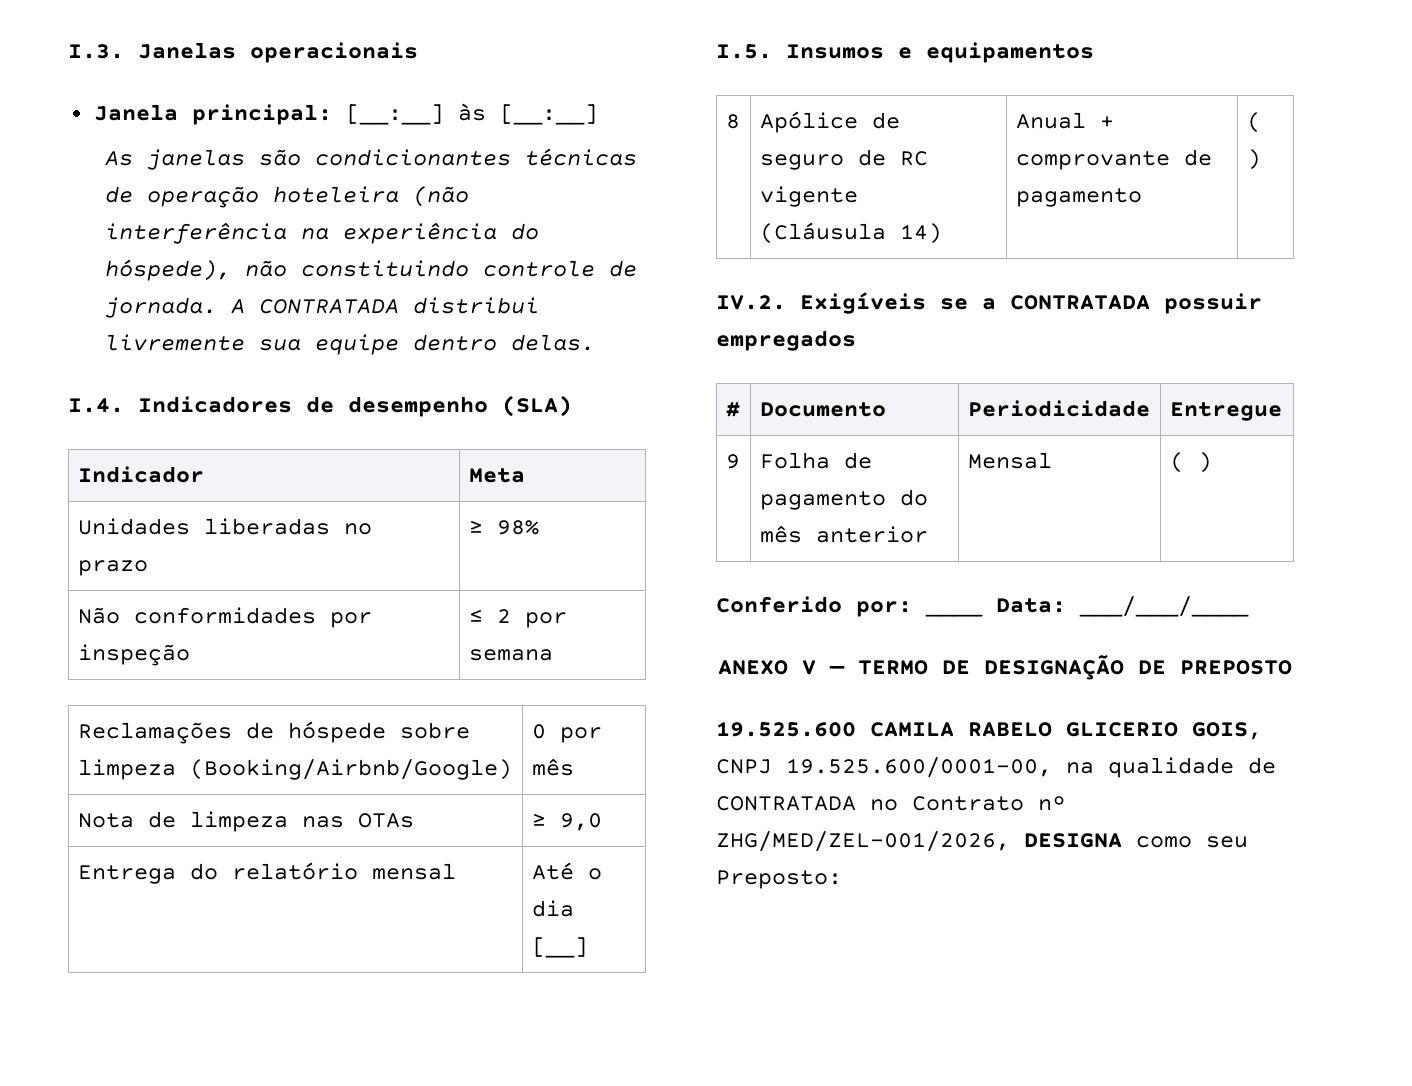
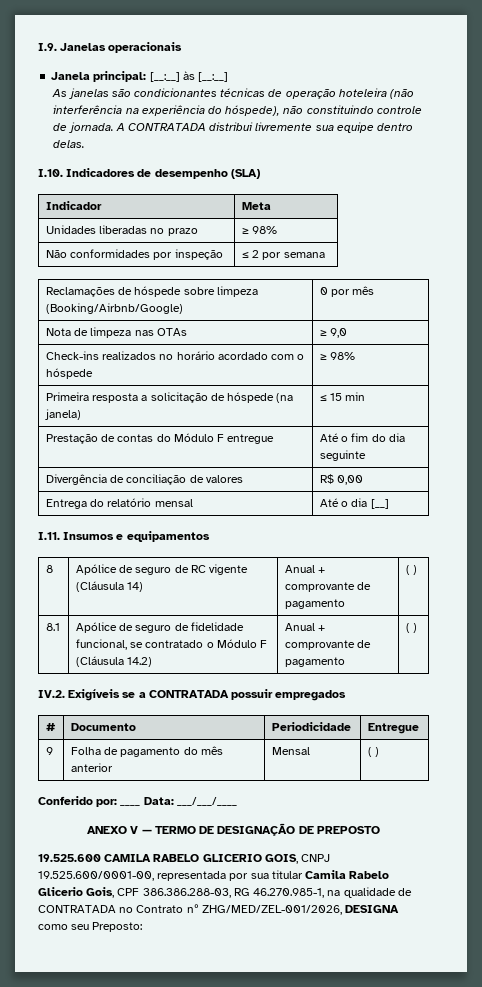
- I.3. Janelas operacionais
+ I.9. Janelas operacionais
- I.4. Indicadores de desempenho (SLA)
+ I.10. Indicadores de desempenho (SLA)
+ Check-ins realizados no horário acordado com o hóspede | ≥ 98%
+ Primeira resposta a solicitação de hóspede (na janela) | ≤ 15 min
+ Prestação de contas do Módulo F entregue | Até o fim do dia seguinte
+ Divergência de conciliação de valores | R$ 0,00
- I.5. Insumos e equipamentos
+ I.11. Insumos e equipamentos
+ 8.1 | Apólice de seguro de fidelidade funcional, se contratado o Módulo F (Cláusula 14.2) | Anual + comprovante de pagamento | ( )
- 19.525.600 CAMILA RABELO GLICERIO GOIS, CNPJ 19.525.600/0001-00, na qualidade de CONTRATADA no Contrato nº ZHG/MED/ZEL-001/2026, DESIGNA como seu Preposto:
+ 19.525.600 CAMILA RABELO GLICERIO GOIS, CNPJ 19.525.600/0001-00, representada por sua titular Camila Rabelo Glicerio Gois, CPF 386.386.288-03, RG 46.270.985-1, na qualidade de CONTRATADA no Contrato nº ZHG/MED/ZEL-001/2026, DESIGNA como seu Preposto:

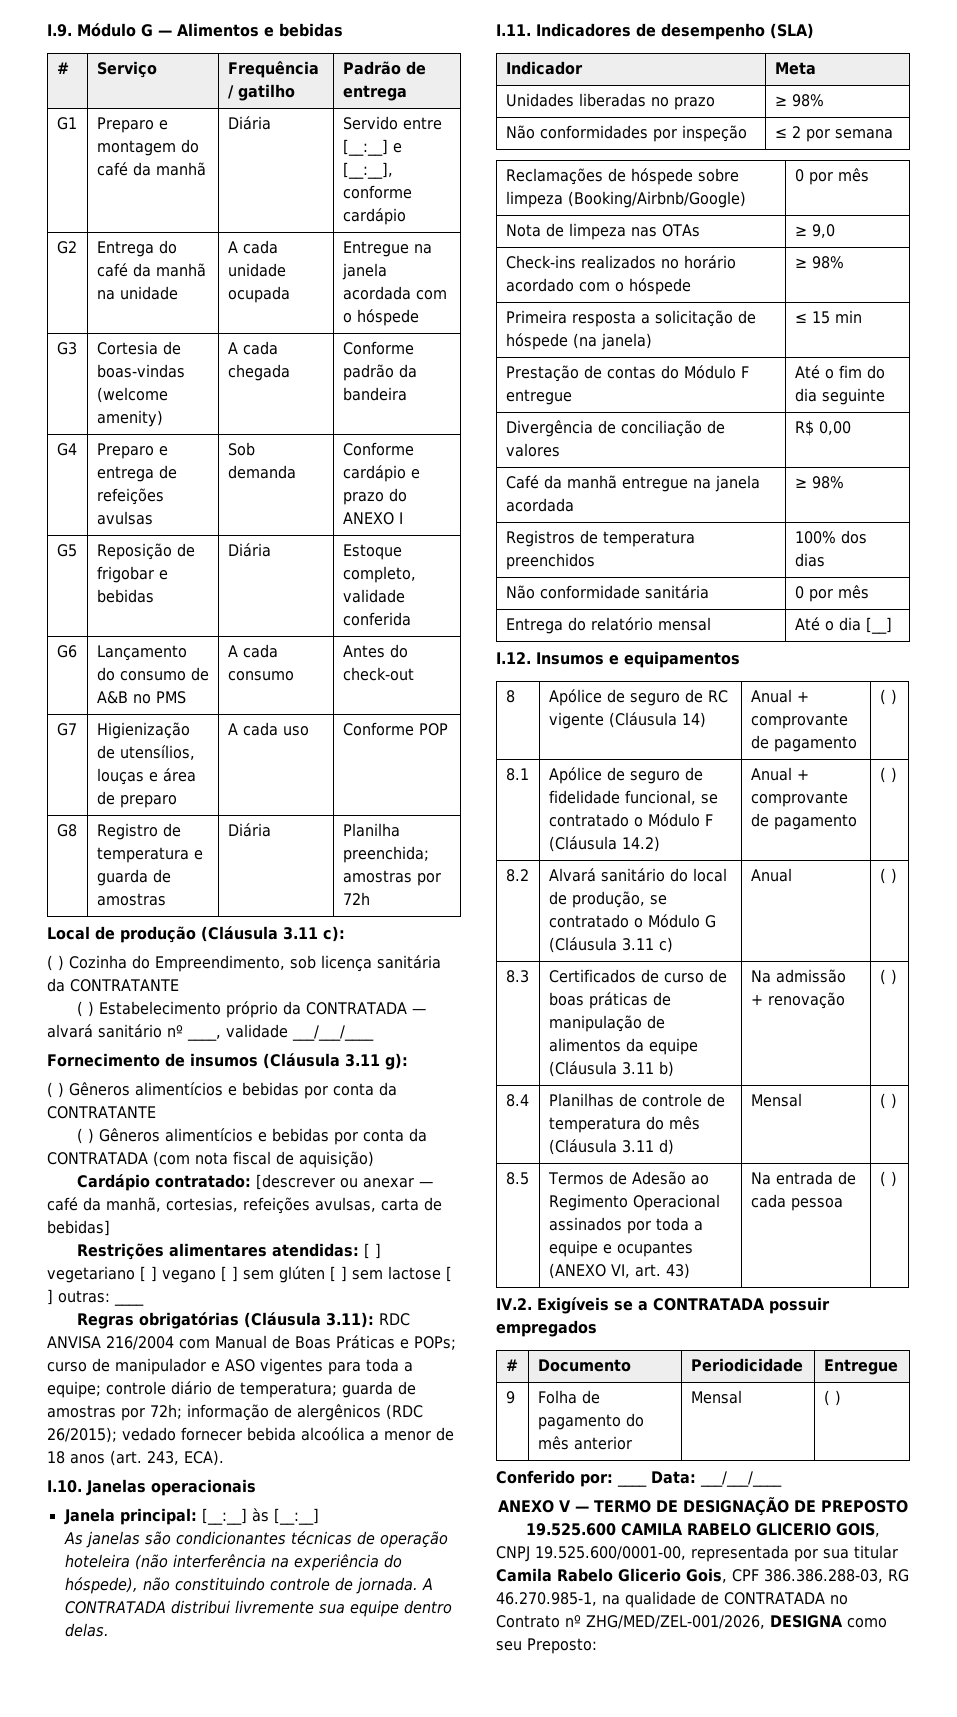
- I.9. Janelas operacionais
+ I.9. Módulo G — Alimentos e bebidas
+ # | Serviço | Frequência / gatilho | Padrão de entrega
+ G1 | Preparo e montagem do café da manhã | Diária | Servido entre [__:__] e [__:__], conforme cardápio
+ G2 | Entrega do café da manhã na unidade | A cada unidade ocupada | Entregue na janela acordada com o hóspede
+ G3 | Cortesia de boas-vindas (welcome amenity) | A cada chegada | Conforme padrão da bandeira
+ G4 | Preparo e entrega de refeições avulsas | Sob demanda | Conforme cardápio e prazo do ANEXO I
+ G5 | Reposição de frigobar e bebidas | Diária | Estoque completo, validade conferida
+ G6 | Lançamento do consumo de A&B no PMS | A cada consumo | Antes do check-out
+ G7 | Higienização de utensílios, louças e área de preparo | A cada uso | Conforme POP
+ G8 | Registro de temperatura e guarda de amostras | Diária | Planilha preenchida; amostras por 72h
+ Local de produção (Cláusula 3.11 c):
+ ( ) Cozinha do Empreendimento, sob licença sanitária da CONTRATANTE
+ ( ) Estabelecimento próprio da CONTRATADA — alvará sanitário nº ____, validade ___/___/____
+ Fornecimento de insumos (Cláusula 3.11 g):
+ ( ) Gêneros alimentícios e bebidas por conta da CONTRATANTE
+ ( ) Gêneros alimentícios e bebidas por conta da CONTRATADA (com nota fiscal de aquisição)
+ Cardápio contratado: [descrever ou anexar — café da manhã, cortesias, refeições avulsas, carta de bebidas]
+ Restrições alimentares atendidas: [ ] vegetariano [ ] vegano [ ] sem glúten [ ] sem lactose [ ] outras: ____
+ Regras obrigatórias (Cláusula 3.11): RDC ANVISA 216/2004 com Manual de Boas Práticas e POPs; curso de manipulador e ASO vigentes para toda a equipe; controle diário de temperatura; guarda de amostras por 72h; informação de alergênicos (RDC 26/2015); vedado fornecer bebida alcoólica a menor de 18 anos (art. 243, ECA).
+ I.10. Janelas operacionais
- I.10. Indicadores de desempenho (SLA)
+ I.11. Indicadores de desempenho (SLA)
+ Café da manhã entregue na janela acordada | ≥ 98%
+ Registros de temperatura preenchidos | 100% dos dias
+ Não conformidade sanitária | 0 por mês
- I.11. Insumos e equipamentos
+ I.12. Insumos e equipamentos
+ 8.2 | Alvará sanitário do local de produção, se contratado o Módulo G (Cláusula 3.11 c) | Anual | ( )
+ 8.3 | Certificados de curso de boas práticas de manipulação de alimentos da equipe (Cláusula 3.11 b) | Na admissão + renovação | ( )
+ 8.4 | Planilhas de controle de temperatura do mês (Cláusula 3.11 d) | Mensal | ( )
+ 8.5 | Termos de Adesão ao Regimento Operacional assinados por toda a equipe e ocupantes (ANEXO VI, art. 43) | Na entrada de cada pessoa | ( )

